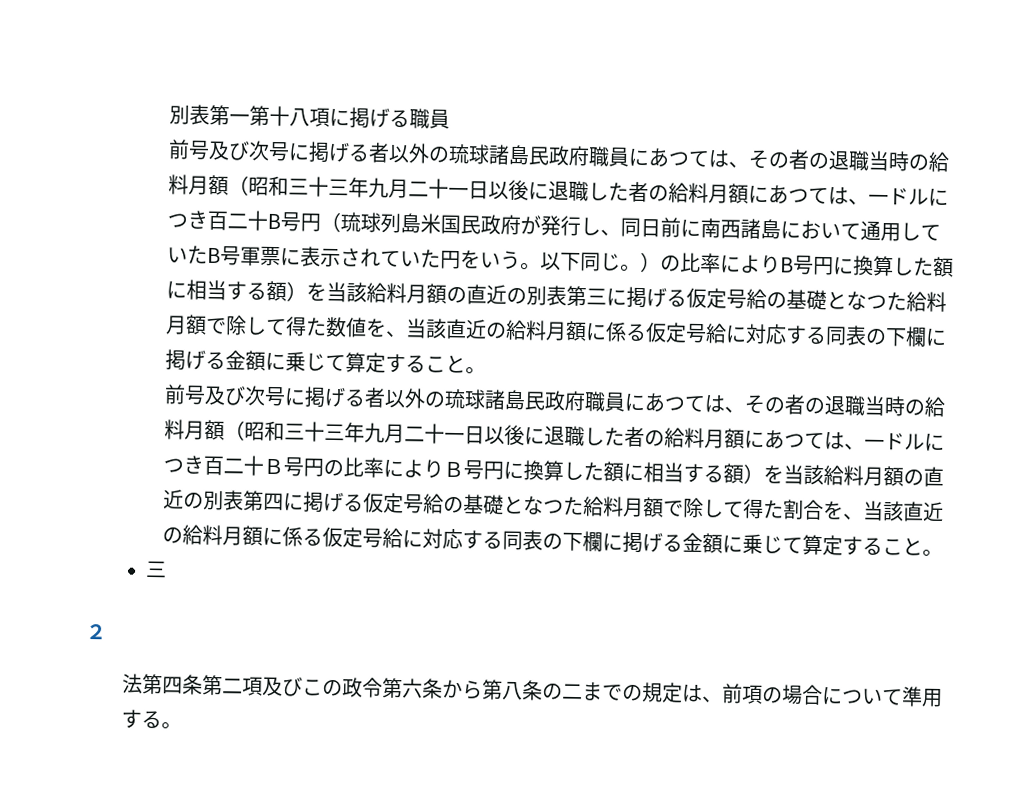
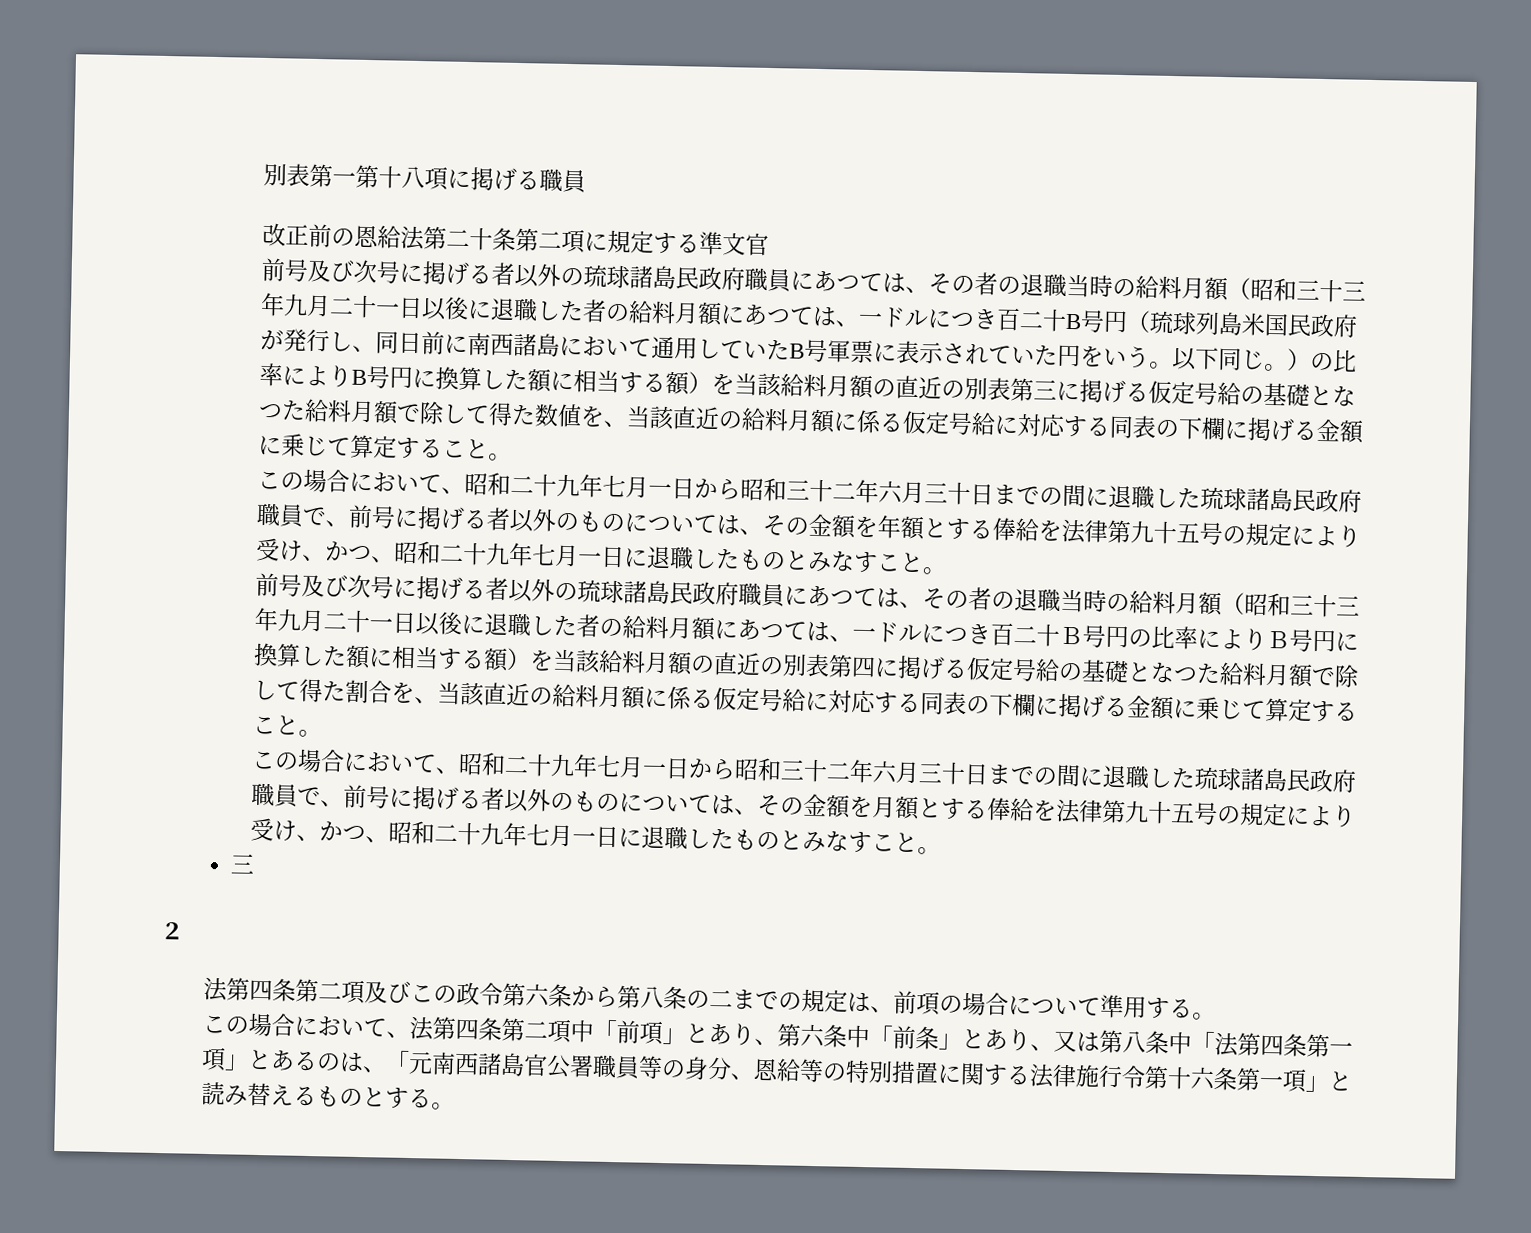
+ 改正前の恩給法第二十条第二項に規定する準文官
+ この場合において、昭和二十九年七月一日から昭和三十二年六月三十日までの間に退職した琉球諸島民政府職員で、前号に掲げる者以外のものについては、その金額を年額とする俸給を法律第九十五号の規定により受け、かつ、昭和二十九年七月一日に退職したものとみなすこと。
+ この場合において、昭和二十九年七月一日から昭和三十二年六月三十日までの間に退職した琉球諸島民政府職員で、前号に掲げる者以外のものについては、その金額を月額とする俸給を法律第九十五号の規定により受け、かつ、昭和二十九年七月一日に退職したものとみなすこと。
+ この場合において、法第四条第二項中「前項」とあり、第六条中「前条」とあり、又は第八条中「法第四条第一項」とあるのは、「元南西諸島官公署職員等の身分、恩給等の特別措置に関する法律施行令第十六条第一項」と読み替えるものとする。

